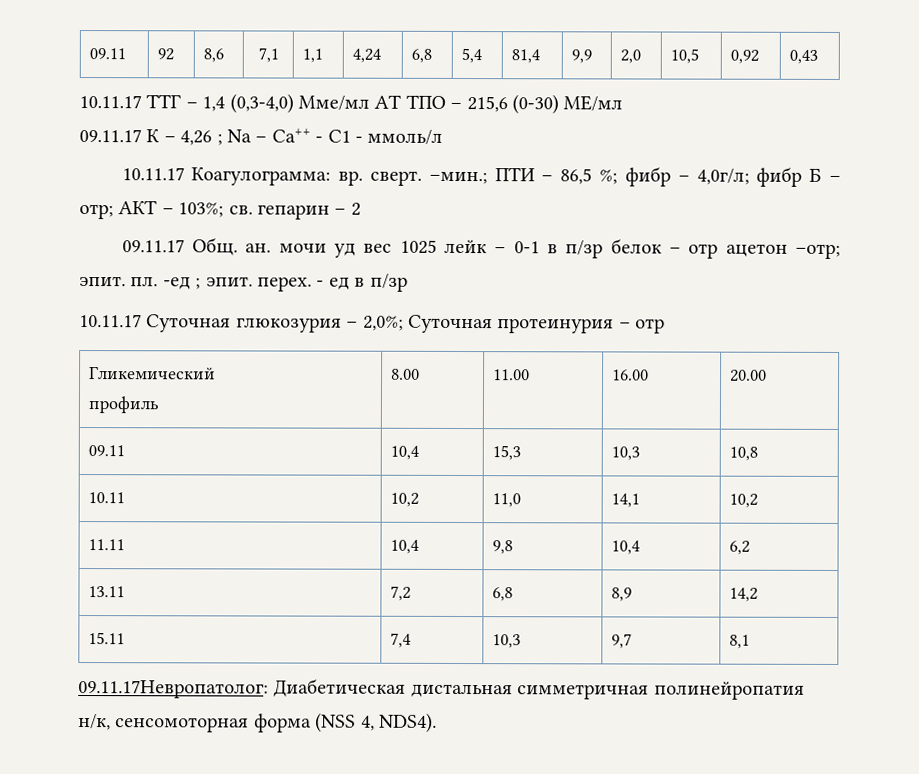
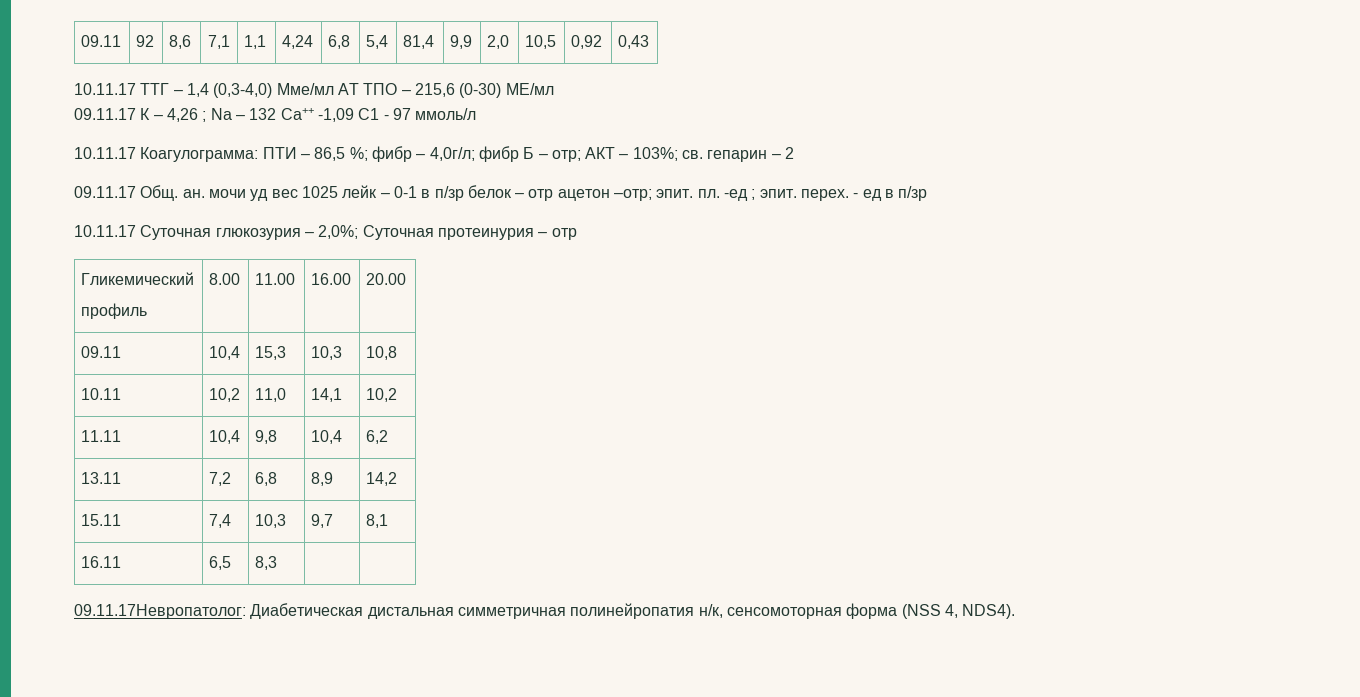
- 09.11.17 К – 4,26 ; Nа – Са++ - С1 - ммоль/л
+ 09.11.17 К – 4,26 ; Nа – 132 Са++ -1,09 С1 - 97 ммоль/л
- 10.11.17 Коагулограмма: вр. сверт. –мин.; ПТИ – 86,5 %; фибр – 4,0г/л; фибр Б – отр; АКТ – 103%; св. гепарин – 2
+ 10.11.17 Коагулограмма: ПТИ – 86,5 %; фибр – 4,0г/л; фибр Б – отр; АКТ – 103%; св. гепарин – 2
+ 16.11 | 6,5 | 8,3 | |

